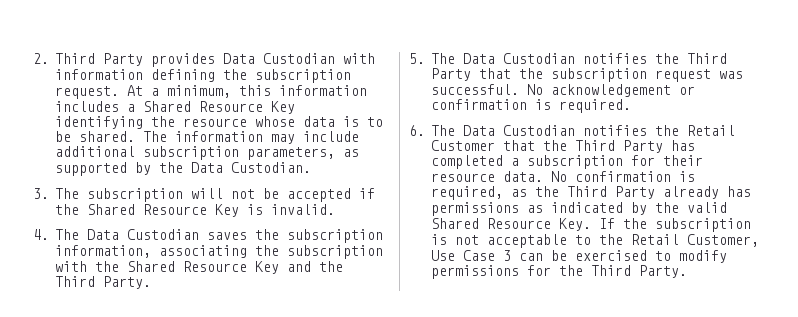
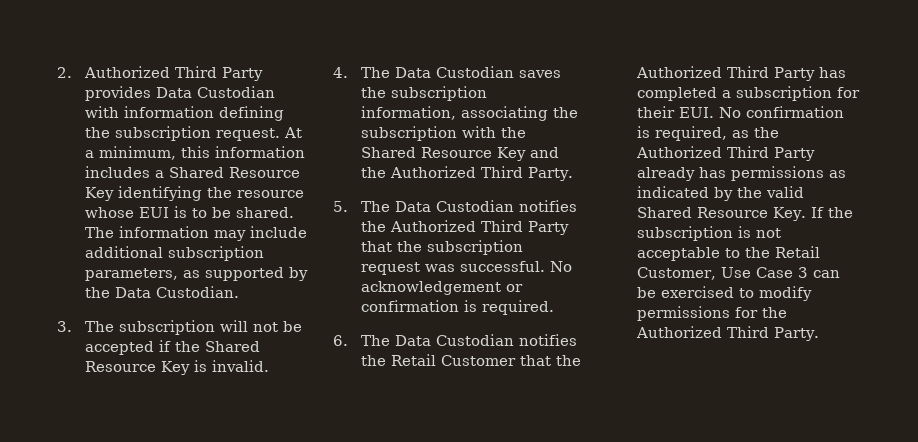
- 2. Third Party provides Data Custodian with information defining the subscription request.
+ 2. Authorized Third Party provides Data Custodian with information defining the subscription request.
- At a minimum, this information includes a Shared Resource Key identifying the resource whose data is to be shared.
+ At a minimum, this information includes a Shared Resource Key identifying the resource whose EUI is to be shared.
- 4. The Data Custodian saves the subscription information, associating the subscription with the Shared Resource Key and the Third Party.
+ 4. The Data Custodian saves the subscription information, associating the subscription with the Shared Resource Key and the Authorized Third Party.
- 5. The Data Custodian notifies the Third Party that the subscription request was successful.
+ 5. The Data Custodian notifies the Authorized Third Party that the subscription request was successful.
- 6. The Data Custodian notifies the Retail Customer that the Third Party has completed a subscription for their resource data. No confirmation is required, as the Third Party already has permissions as indicated by the valid Shared Resource Key. If the subscription is not acceptable to the Retail Customer, Use Case 3 can be exercised to modify permissions for the Third Party.
+ 6. The Data Custodian notifies the Retail Customer that the Authorized Third Party has completed a subscription for their EUI. No confirmation is required, as the Authorized Third Party already has permissions as indicated by the valid Shared Resource Key. If the subscription is not acceptable to the Retail Customer, Use Case 3 can be exercised to modify permissions for the Authorized Third Party.

